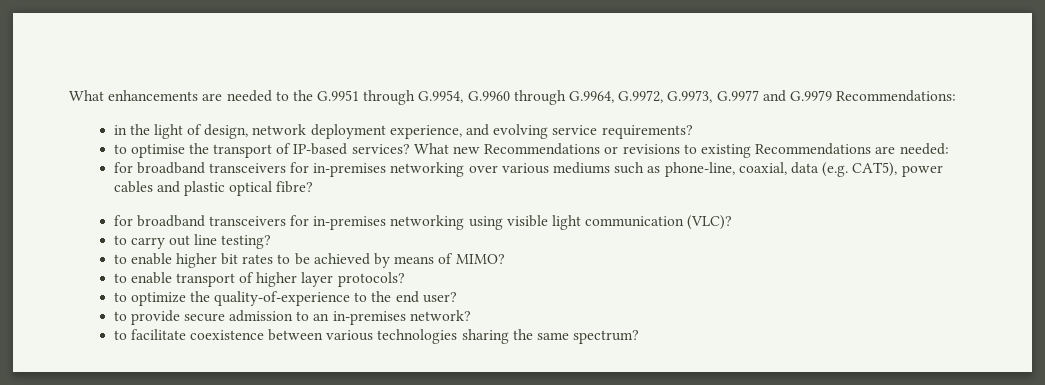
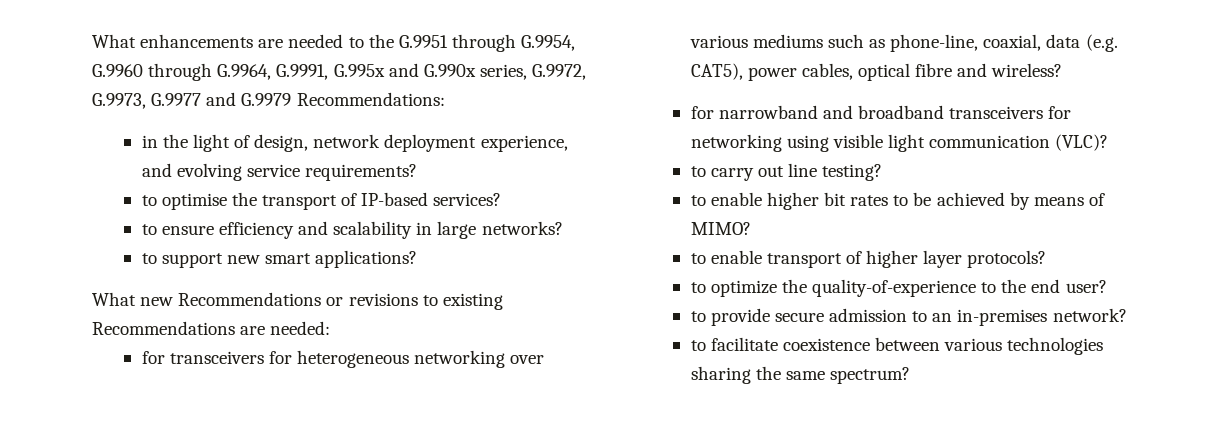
- What enhancements are needed to the G.9951 through G.9954, G.9960 through G.9964, G.9972, G.9973, G.9977 and G.9979 Recommendations:
+ What enhancements are needed to the G.9951 through G.9954, G.9960 through G.9964, G.9991, G.995x and G.990x series, G.9972, G.9973, G.9977 and G.9979 Recommendations:
- to optimise the transport of IP-based services? What new Recommendations or revisions to existing Recommendations are needed:
+ to optimise the transport of IP-based services?
+ to ensure efficiency and scalability in large networks?
+ to support new smart applications?
+ What new Recommendations or revisions to existing Recommendations are needed:
- for broadband transceivers for in-premises networking over various mediums such as phone-line, coaxial, data (e.g. CAT5), power cables and plastic optical fibre?
- for broadband transceivers for in-premises networking using visible light communication (VLC)?
+ for transceivers for heterogeneous networking over various mediums such as phone-line, coaxial, data (e.g. CAT5), power cables, optical fibre and wireless?
+ for narrowband and broadband transceivers for networking using visible light communication (VLC)?

